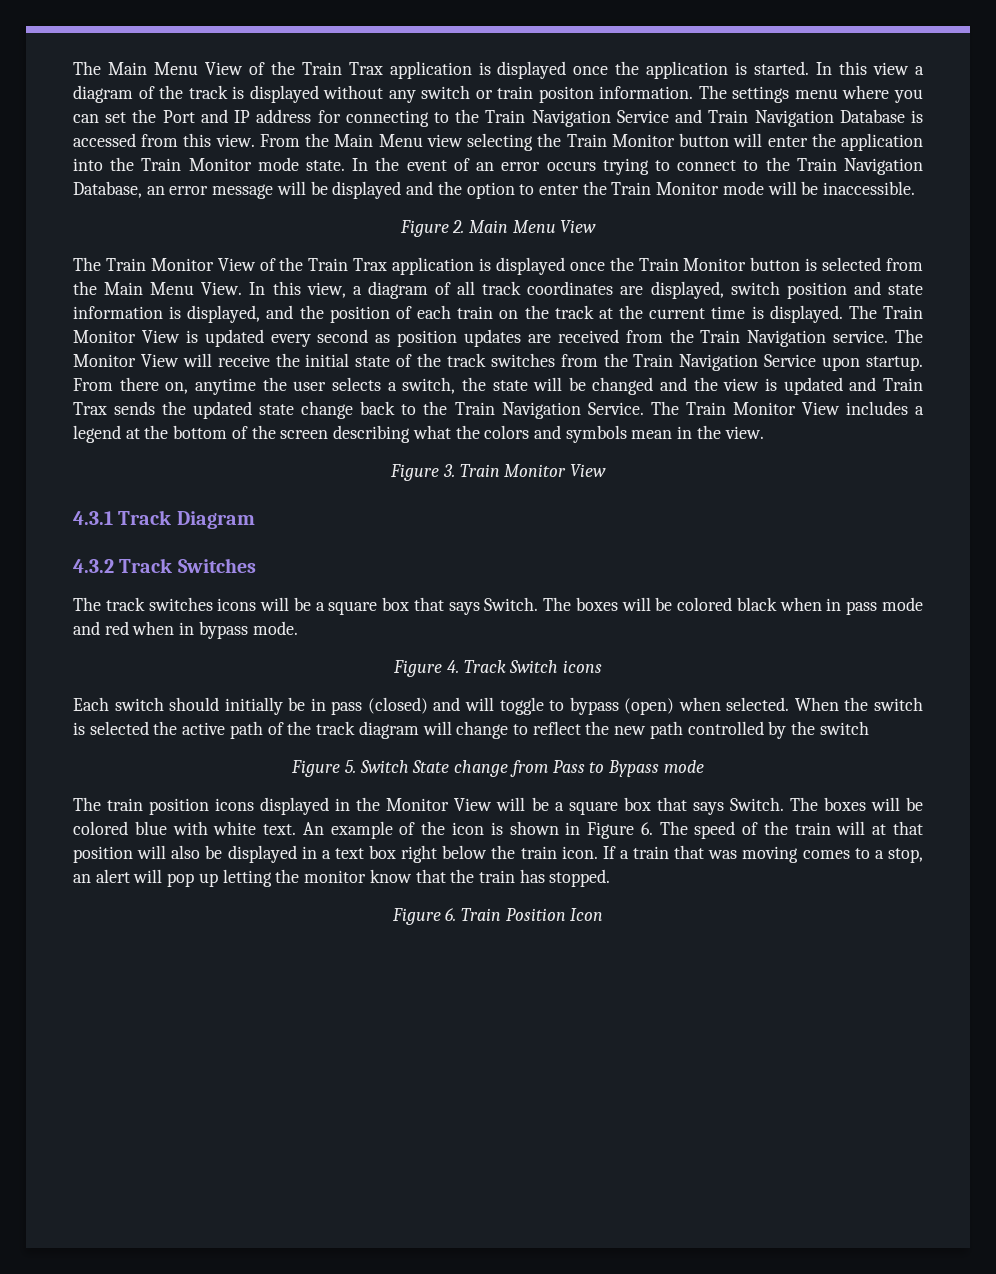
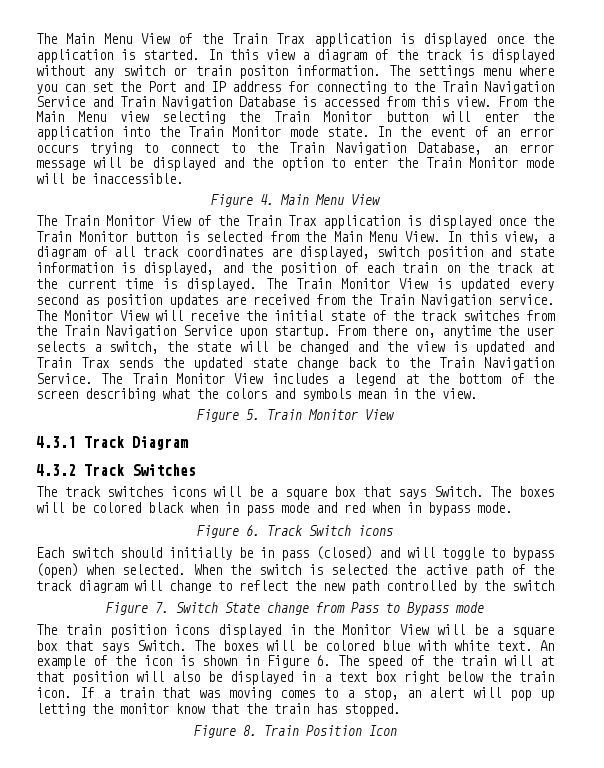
- Figure 2. Main Menu View
+ Figure 4. Main Menu View
- Figure 3. Train Monitor View
+ Figure 5. Train Monitor View
- Figure 4. Track Switch icons
+ Figure 6. Track Switch icons
- Figure 5. Switch State change from Pass to Bypass mode
+ Figure 7. Switch State change from Pass to Bypass mode
- Figure 6. Train Position Icon
+ Figure 8. Train Position Icon

